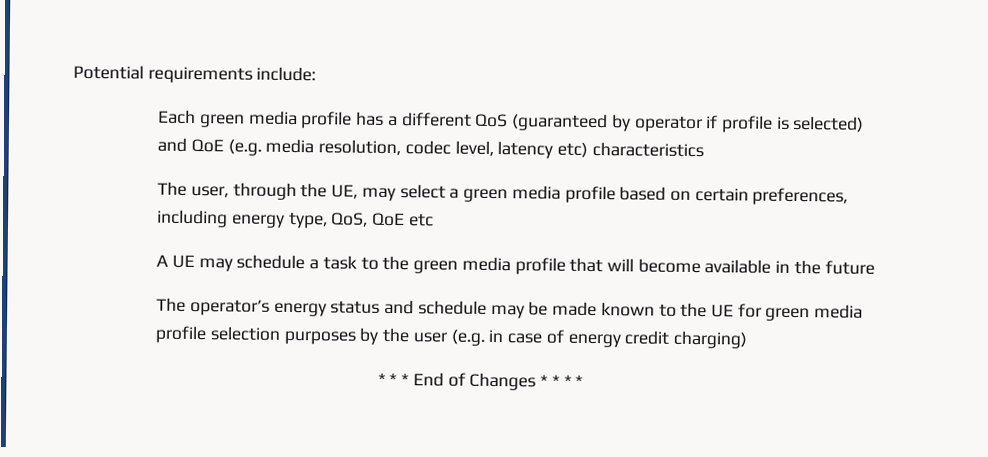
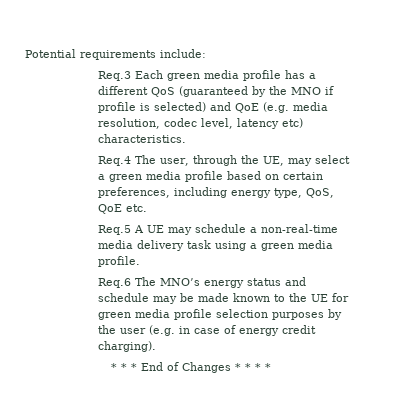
- Each green media profile has a different QoS (guaranteed by operator if profile is selected) and QoE (e.g. media resolution, codec level, latency etc) characteristics
- The user, through the UE, may select a green media profile based on certain preferences, including energy type, QoS, QoE etc
- A UE may schedule a task to the green media profile that will become available in the future
- The operator’s energy status and schedule may be made known to the UE for green media profile selection purposes by the user (e.g. in case of energy credit charging)
+ Req.3 Each green media profile has a different QoS (guaranteed by the MNO if profile is selected) and QoE (e.g. media resolution, codec level, latency etc) characteristics.
+ Req.4 The user, through the UE, may select a green media profile based on certain preferences, including energy type, QoS, QoE etc.
+ Req.5 A UE may schedule a non-real-time media delivery task using a green media profile.
+ Req.6 The MNO’s energy status and schedule may be made known to the UE for green media profile selection purposes by the user (e.g. in case of energy credit charging).

